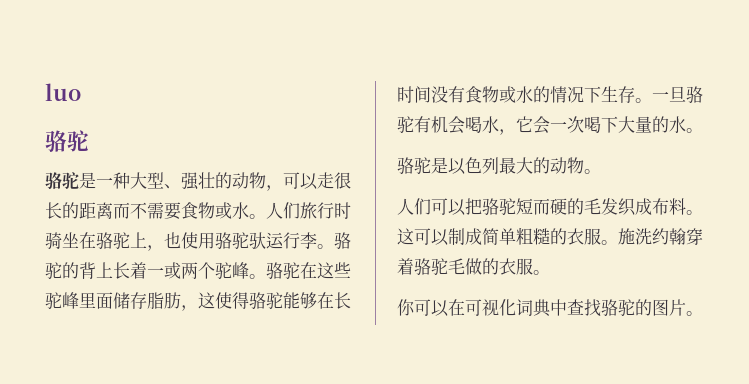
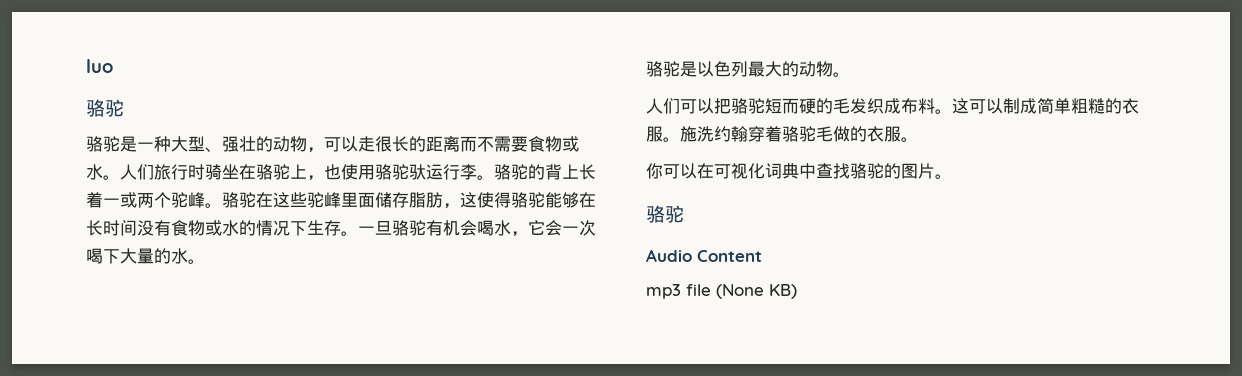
  你可以在可视化词典中查找骆驼的图片。
+ 骆驼
+ Audio Content
+ mp3 file (None KB)

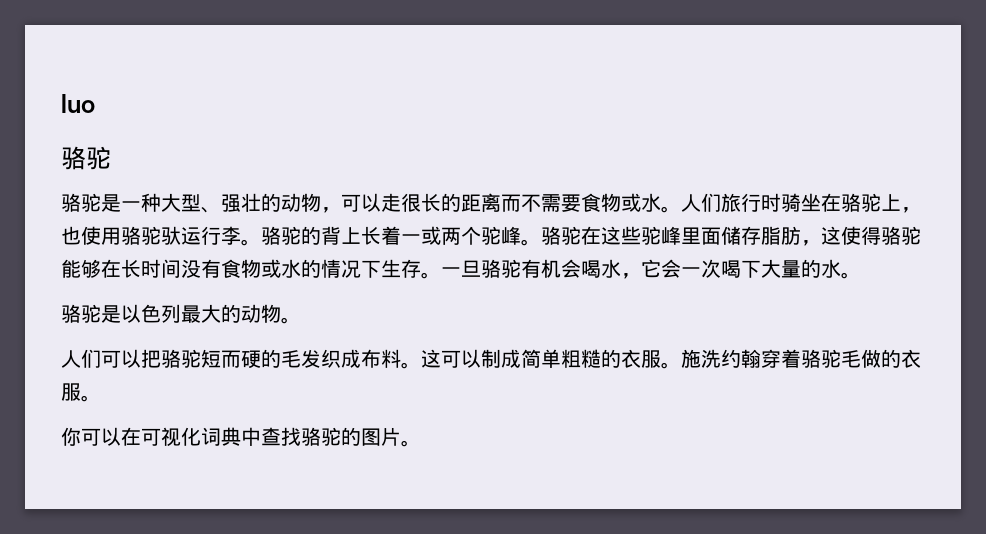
  你可以在可视化词典中查找骆驼的图片。
- 骆驼
- Audio Content
- mp3 file (None KB)

